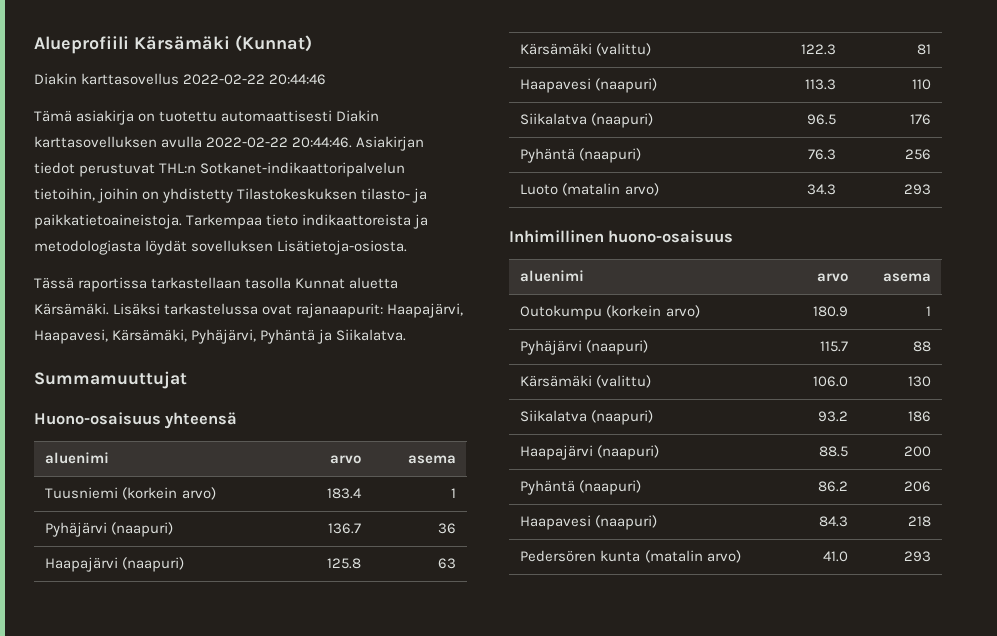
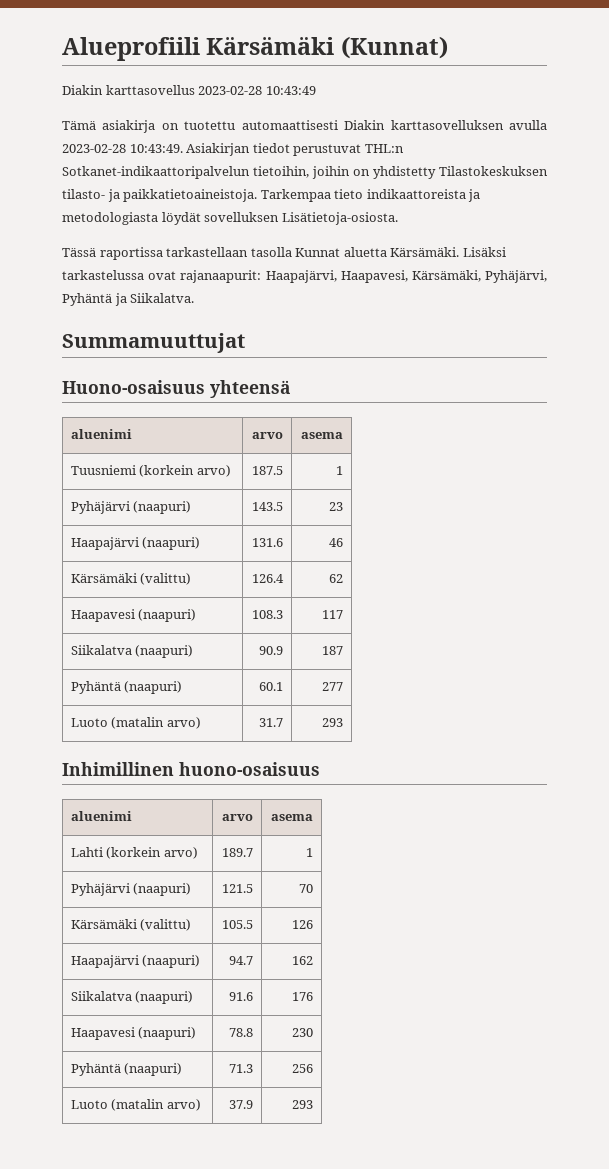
- Diakin karttasovellus 2022-02-22 20:44:46
+ Diakin karttasovellus 2023-02-28 10:43:49
- Tämä asiakirja on tuotettu automaattisesti Diakin karttasovelluksen avulla 2022-02-22 20:44:46.
+ Tämä asiakirja on tuotettu automaattisesti Diakin karttasovelluksen avulla 2023-02-28 10:43:49.
- Tuusniemi (korkein arvo) | 183.4 | 1
- Pyhäjärvi (naapuri) | 136.7 | 36
- Haapajärvi (naapuri) | 125.8 | 63
- Kärsämäki (valittu) | 122.3 | 81
- Haapavesi (naapuri) | 113.3 | 110
- Siikalatva (naapuri) | 96.5 | 176
- Pyhäntä (naapuri) | 76.3 | 256
- Luoto (matalin arvo) | 34.3 | 293
+ Tuusniemi (korkein arvo) | 187.5 | 1
+ Pyhäjärvi (naapuri) | 143.5 | 23
+ Haapajärvi (naapuri) | 131.6 | 46
+ Kärsämäki (valittu) | 126.4 | 62
+ Haapavesi (naapuri) | 108.3 | 117
+ Siikalatva (naapuri) | 90.9 | 187
+ Pyhäntä (naapuri) | 60.1 | 277
+ Luoto (matalin arvo) | 31.7 | 293
- Outokumpu (korkein arvo) | 180.9 | 1
- Pyhäjärvi (naapuri) | 115.7 | 88
- Kärsämäki (valittu) | 106.0 | 130
- Siikalatva (naapuri) | 93.2 | 186
- Haapajärvi (naapuri) | 88.5 | 200
- Pyhäntä (naapuri) | 86.2 | 206
- Haapavesi (naapuri) | 84.3 | 218
- Pedersören kunta (matalin arvo) | 41.0 | 293
+ Lahti (korkein arvo) | 189.7 | 1
+ Pyhäjärvi (naapuri) | 121.5 | 70
+ Kärsämäki (valittu) | 105.5 | 126
+ Haapajärvi (naapuri) | 94.7 | 162
+ Siikalatva (naapuri) | 91.6 | 176
+ Haapavesi (naapuri) | 78.8 | 230
+ Pyhäntä (naapuri) | 71.3 | 256
+ Luoto (matalin arvo) | 37.9 | 293

